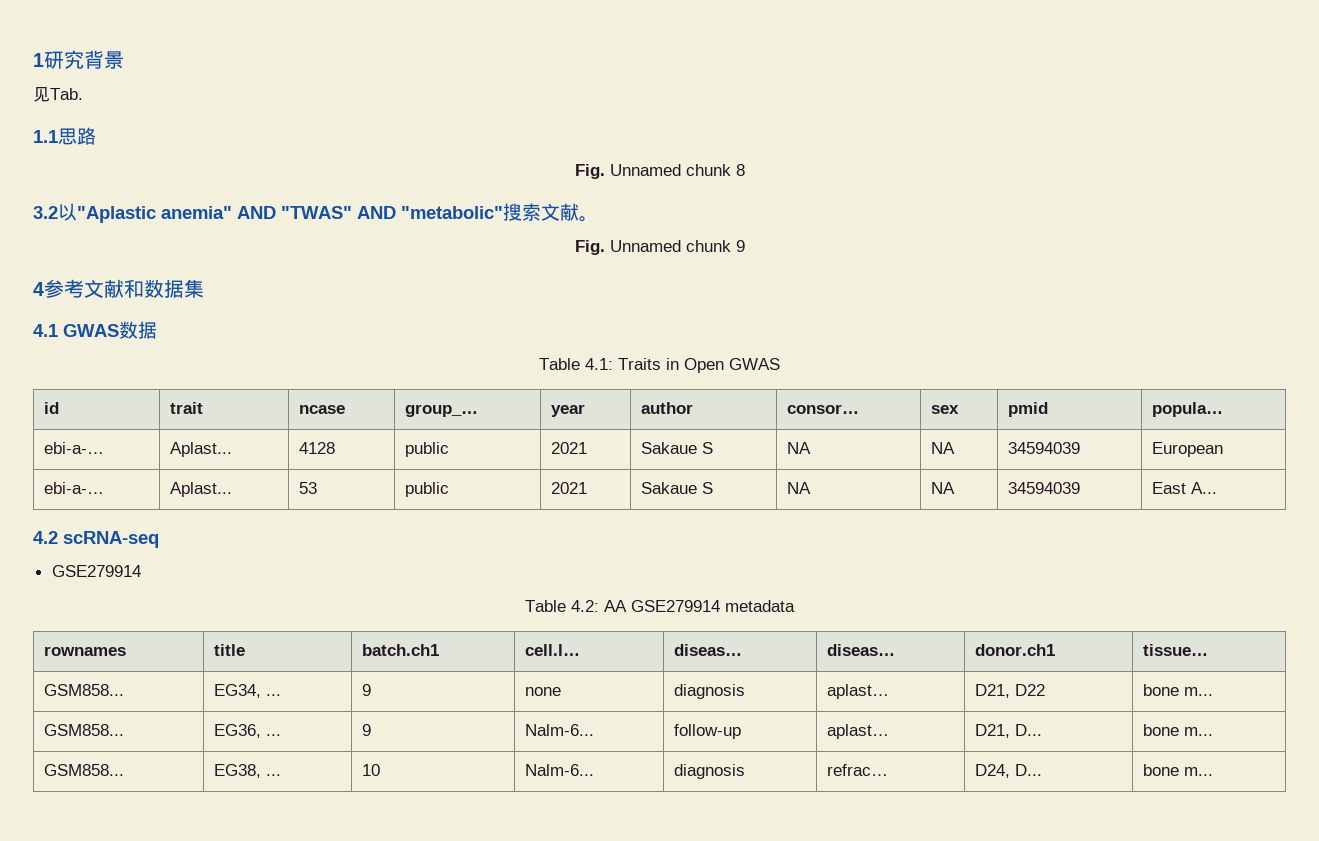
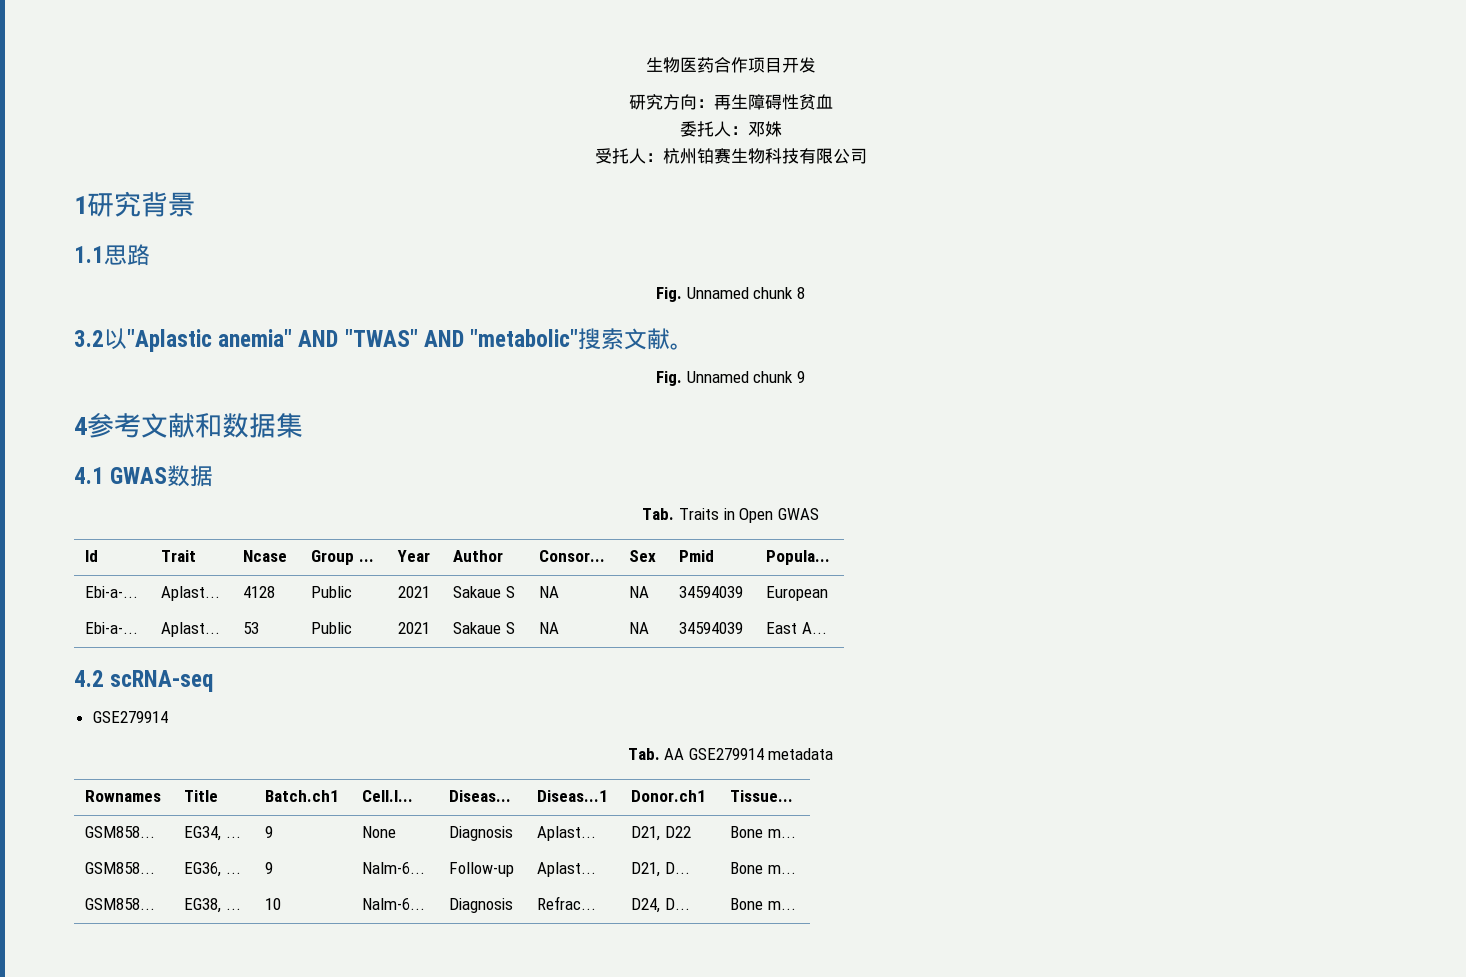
+ 生物医药合作项目开发
+ 研究方向：再生障碍性贫血
+ 委托人：邓姝
+ 受托人：杭州铂赛生物科技有限公司
- 见Tab.
- Table 4.1: Traits in Open GWAS
+ Tab. Traits in Open GWAS
- id | trait | ncase | group_… | year | author | consor… | sex | pmid | popula…
- ebi-a-… | Aplast... | 4128 | public | 2021 | Sakaue S | NA | NA | 34594039 | European
+ Id | Trait | Ncase | Group ... | Year | Author | Consor... | Sex | Pmid | Popula...
+ Ebi-a-... | Aplast... | 4128 | Public | 2021 | Sakaue S | NA | NA | 34594039 | European
- ebi-a-… | Aplast... | 53 | public | 2021 | Sakaue S | NA | NA | 34594039 | East A...
+ Ebi-a-... | Aplast... | 53 | Public | 2021 | Sakaue S | NA | NA | 34594039 | East A...
- Table 4.2: AA GSE279914 metadata
+ Tab. AA GSE279914 metadata
- rownames | title | batch.ch1 | cell.l… | diseas… | diseas… | donor.ch1 | tissue…
+ Rownames | Title | Batch.ch1 | Cell.l... | Diseas... | Diseas...1 | Donor.ch1 | Tissue...
- GSM858... | EG34, ... | 9 | none | diagnosis | aplast… | D21, D22 | bone m...
+ GSM858... | EG34, ... | 9 | None | Diagnosis | Aplast... | D21, D22 | Bone m...
- GSM858... | EG36, ... | 9 | Nalm-6... | follow-up | aplast… | D21, D... | bone m...
+ GSM858... | EG36, ... | 9 | Nalm-6... | Follow-up | Aplast... | D21, D... | Bone m...
- GSM858... | EG38, ... | 10 | Nalm-6... | diagnosis | refrac… | D24, D... | bone m...
+ GSM858... | EG38, ... | 10 | Nalm-6... | Diagnosis | Refrac... | D24, D... | Bone m...

